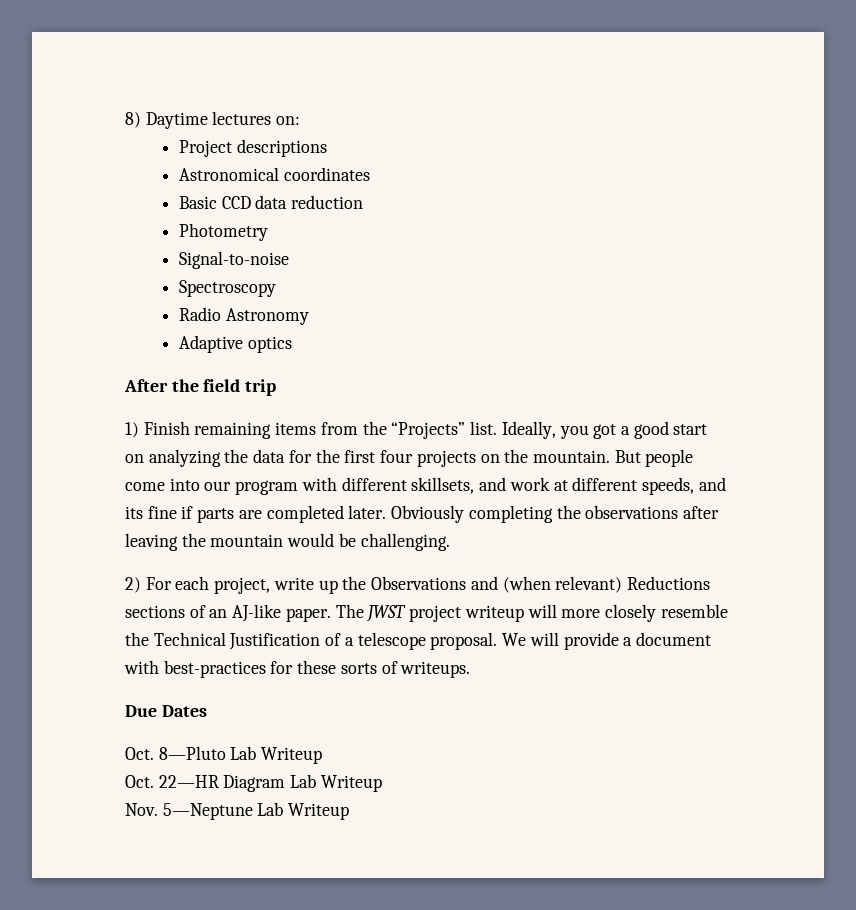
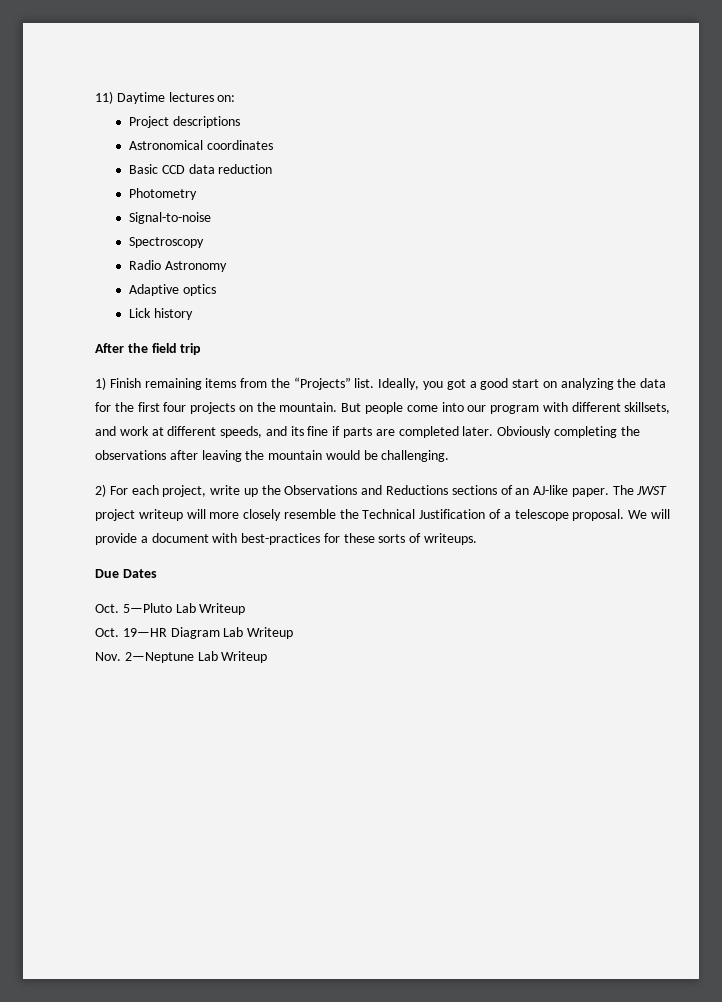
- 8) Daytime lectures on:
+ 11) Daytime lectures on:
+ Lick history
- 2) For each project, write up the Observations and (when relevant) Reductions sections of an AJ-like paper.
+ 2) For each project, write up the Observations and Reductions sections of an AJ-like paper.
- Oct. 8—Pluto Lab Writeup
+ Oct. 5—Pluto Lab Writeup
- Oct. 22—HR Diagram Lab Writeup
+ Oct. 19—HR Diagram Lab Writeup
- Nov. 5—Neptune Lab Writeup
+ Nov. 2—Neptune Lab Writeup

